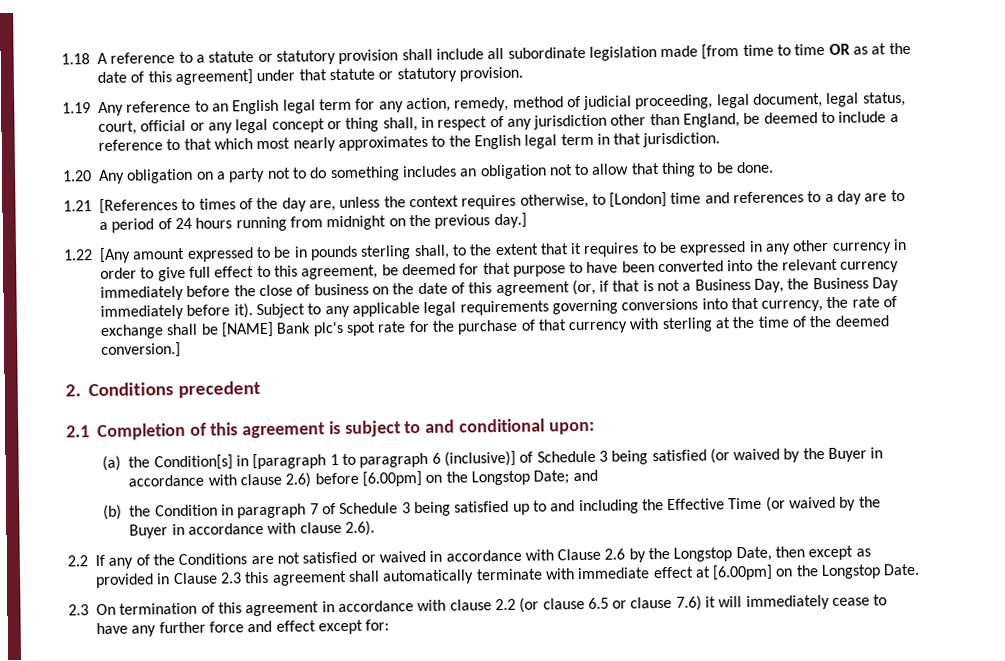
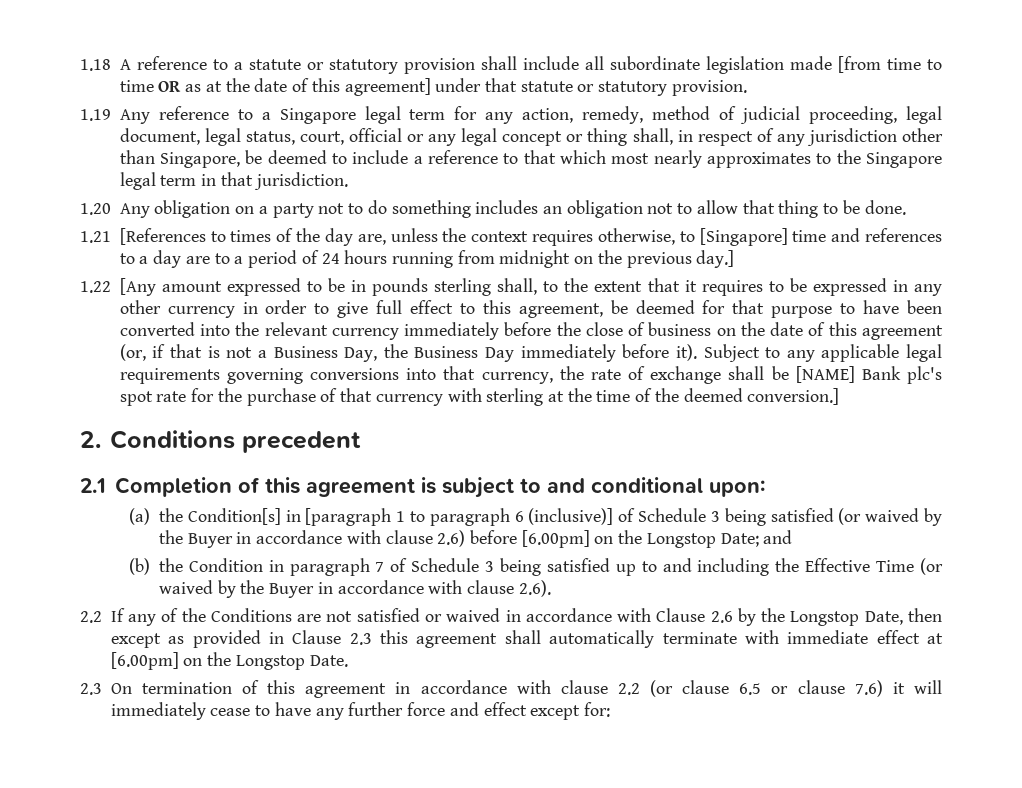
- 1.19 Any reference to an English legal term for any action, remedy, method of judicial proceeding, legal document, legal status, court, official or any legal concept or thing shall, in respect of any jurisdiction other than England, be deemed to include a reference to that which most nearly approximates to the English legal term in that jurisdiction.
+ 1.19 Any reference to a Singapore legal term for any action, remedy, method of judicial proceeding, legal document, legal status, court, official or any legal concept or thing shall, in respect of any jurisdiction other than Singapore, be deemed to include a reference to that which most nearly approximates to the Singapore legal term in that jurisdiction.
- 1.21 [References to times of the day are, unless the context requires otherwise, to [London] time and references to a day are to a period of 24 hours running from midnight on the previous day.]
+ 1.21 [References to times of the day are, unless the context requires otherwise, to [Singapore] time and references to a day are to a period of 24 hours running from midnight on the previous day.]

